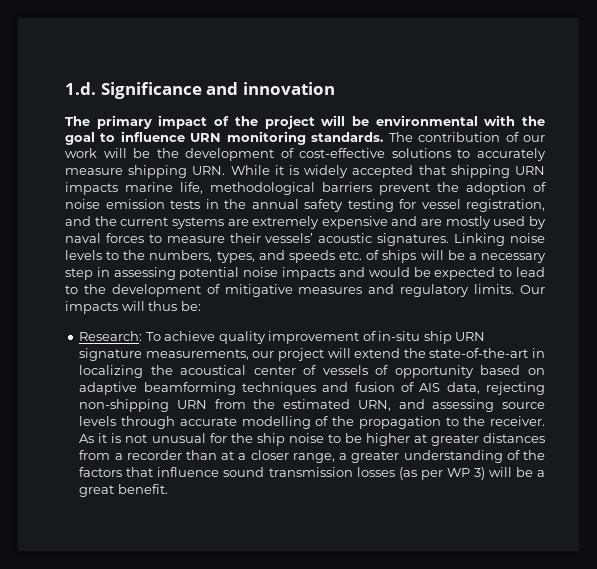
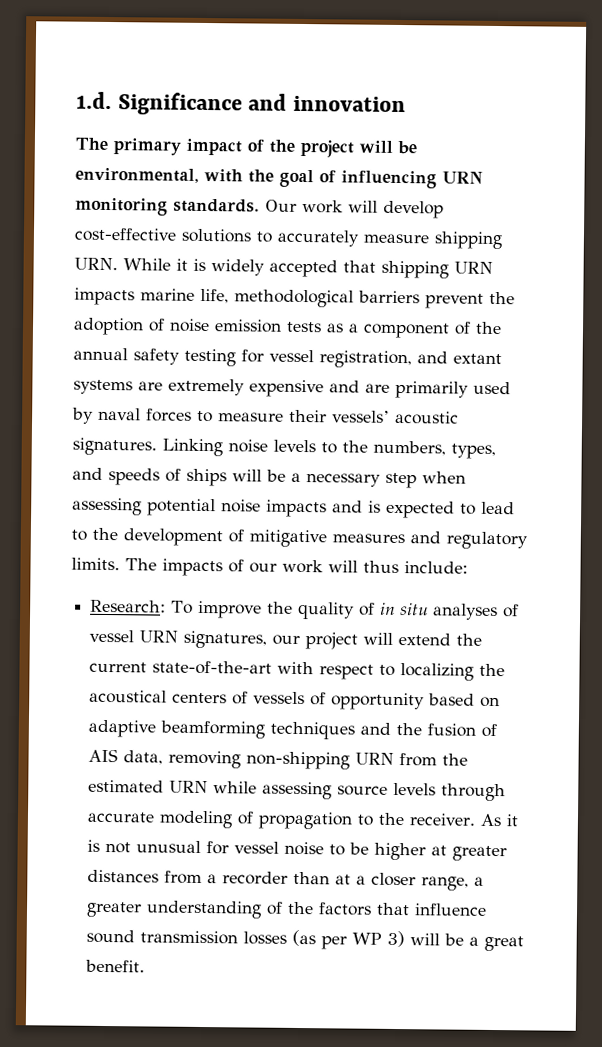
- The primary impact of the project will be environmental with the goal to influence URN monitoring standards.
+ The primary impact of the project will be environmental, with the goal of influencing URN monitoring standards.
- The contribution of our work will be the development of cost-effective solutions to accurately measure shipping URN. While it is widely accepted that shipping URN impacts marine life, methodological barriers prevent the adoption of noise emission tests in the annual safety testing for vessel registration, and the current systems are extremely expensive and are mostly used by naval forces to measure their vessels’ acoustic signatures.
+ Our work will develop cost-effective solutions to accurately measure shipping URN. While it is widely accepted that shipping URN impacts marine life, methodological barriers prevent the adoption of noise emission tests as a component of the annual safety testing for vessel registration, and extant systems are extremely expensive and are primarily used by naval forces to measure their vessels’ acoustic signatures.
- Linking noise levels to the numbers, types, and speeds etc. of ships will be a necessary step in assessing potential noise impacts and would be expected to lead to the development of mitigative measures and regulatory limits.
+ Linking noise levels to the numbers, types, and speeds of ships will be a necessary step when assessing potential noise impacts and is expected to lead to the development of mitigative measures and regulatory limits.
- Our impacts will thus be:
+ The impacts of our work will thus include:
- Research: To achieve quality improvement of in-situ ship URN signature measurements, our project will extend the state-of-the-art in localizing the acoustical center of vessels of opportunity based on adaptive beamforming techniques and fusion of AIS data, rejecting non-shipping URN from the estimated URN, and assessing source levels through accurate modelling of the propagation to the receiver.
+ Research: To improve the quality of in situ analyses of vessel URN signatures, our project will extend the current state-of-the-art with respect to localizing the acoustical centers of vessels of opportunity based on adaptive beamforming techniques and the fusion of AIS data, removing non-shipping URN from the estimated URN while assessing source levels through accurate modeling of propagation to the receiver.
- As it is not unusual for the ship noise to be higher at greater distances from a recorder than at a closer range, a greater understanding of the factors that influence sound transmission losses (as per WP 3) will be a great benefit.
+ As it is not unusual for vessel noise to be higher at greater distances from a recorder than at a closer range, a greater understanding of the factors that influence sound transmission losses (as per WP 3) will be a great benefit.

